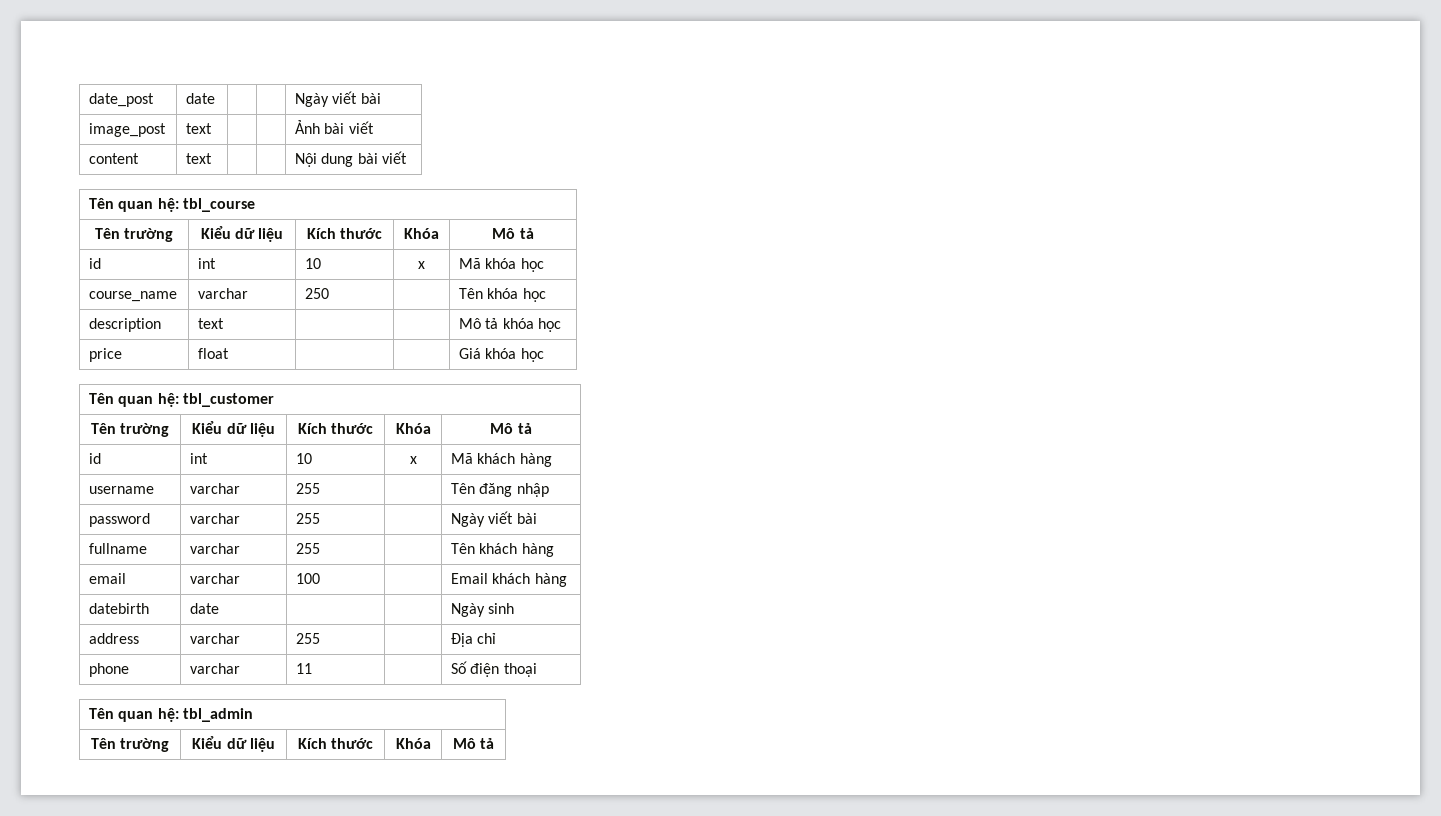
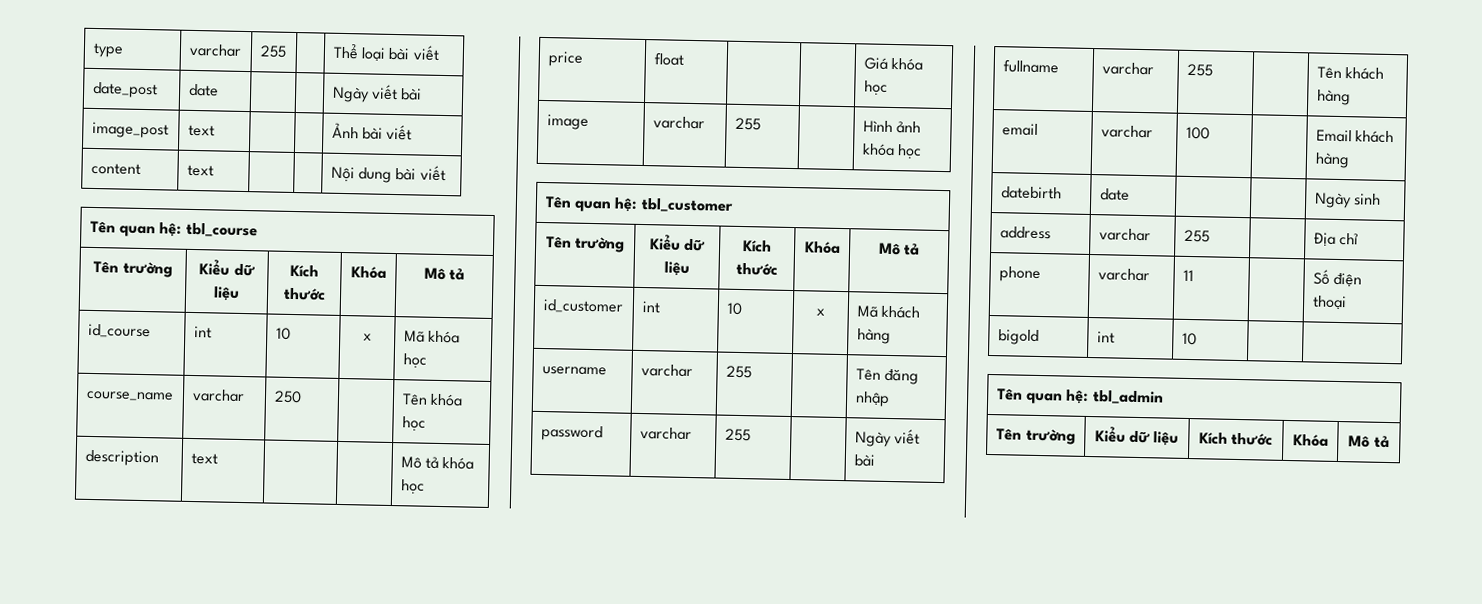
+ type | varchar | 255 | | Thể loại bài viết
- id | int | 10 | x | Mã khóa học
+ id_course | int | 10 | x | Mã khóa học
+ image | varchar | 255 | | Hình ảnh khóa học
- id | int | 10 | x | Mã khách hàng
+ id_customer | int | 10 | x | Mã khách hàng
+ bigold | int | 10 | |

